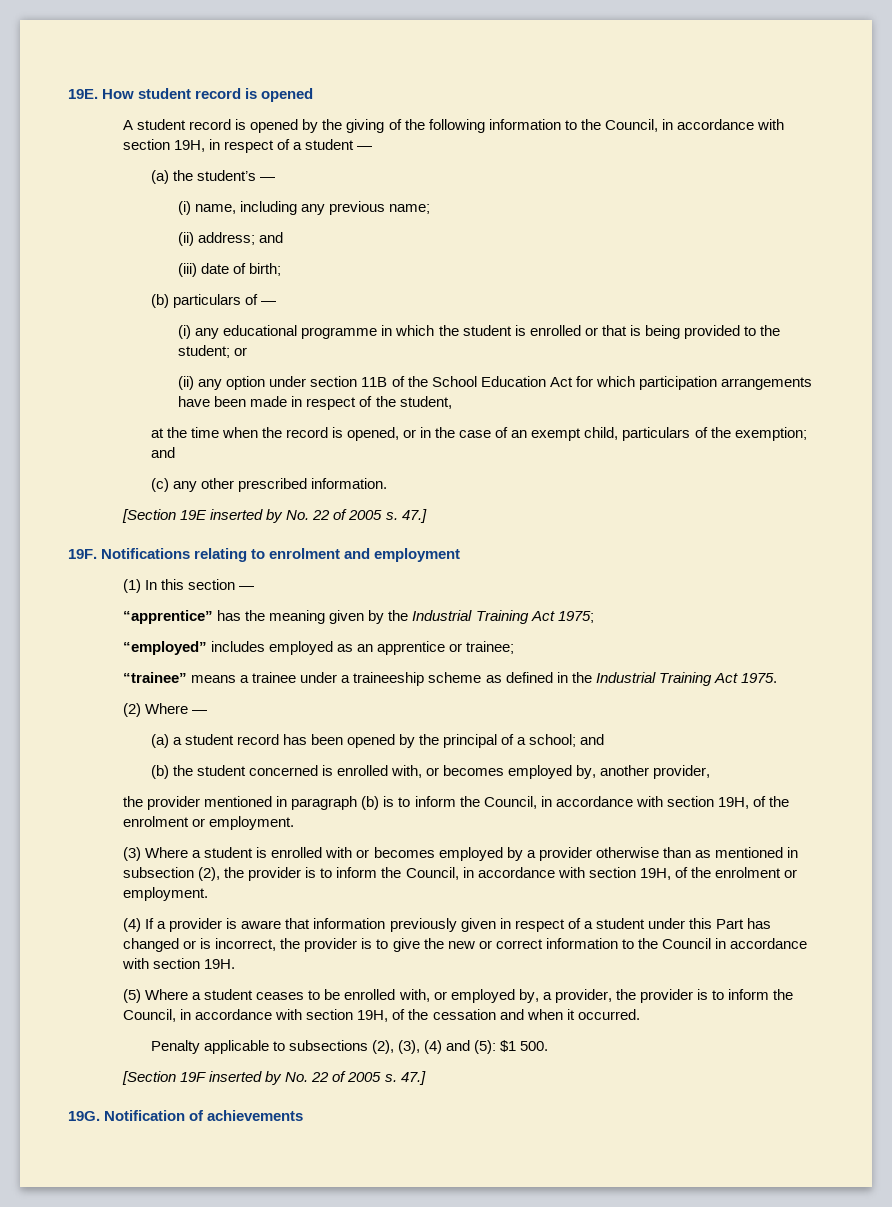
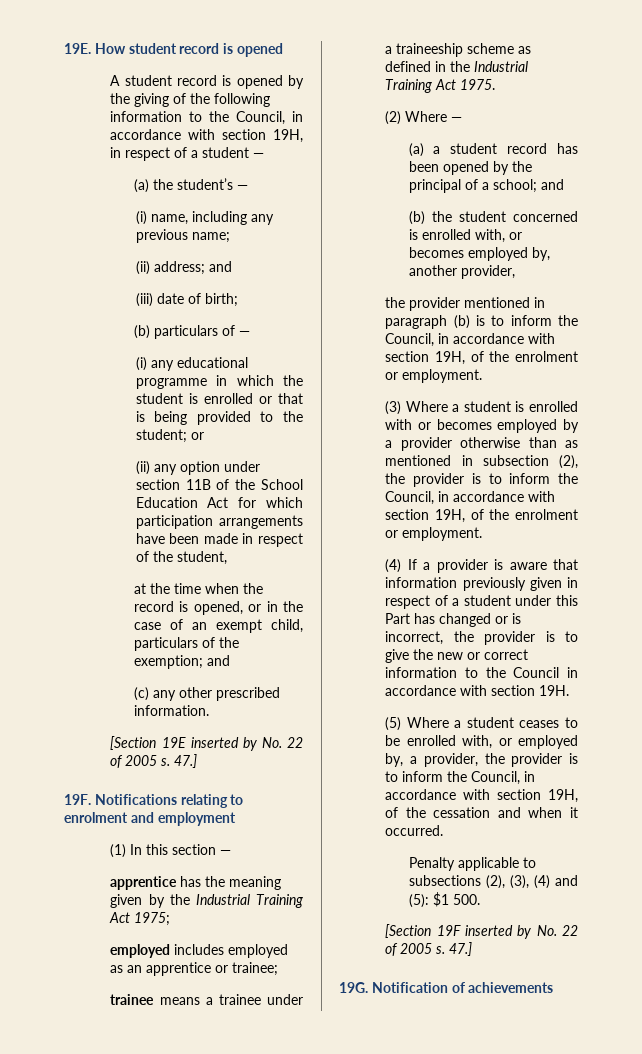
- “apprentice” has the meaning given by the Industrial Training Act 1975;
+ apprentice has the meaning given by the Industrial Training Act 1975;
- “employed” includes employed as an apprentice or trainee;
+ employed includes employed as an apprentice or trainee;
- “trainee” means a trainee under a traineeship scheme as defined in the Industrial Training Act 1975.
+ trainee means a trainee under a traineeship scheme as defined in the Industrial Training Act 1975.

